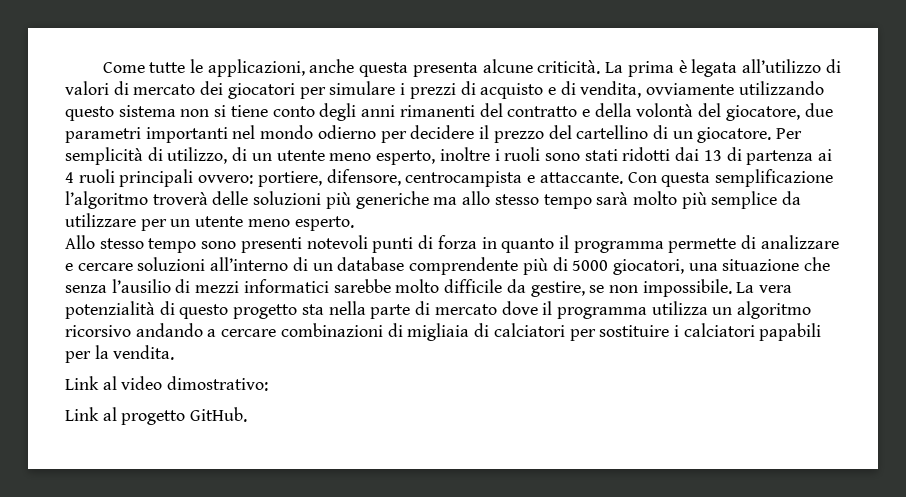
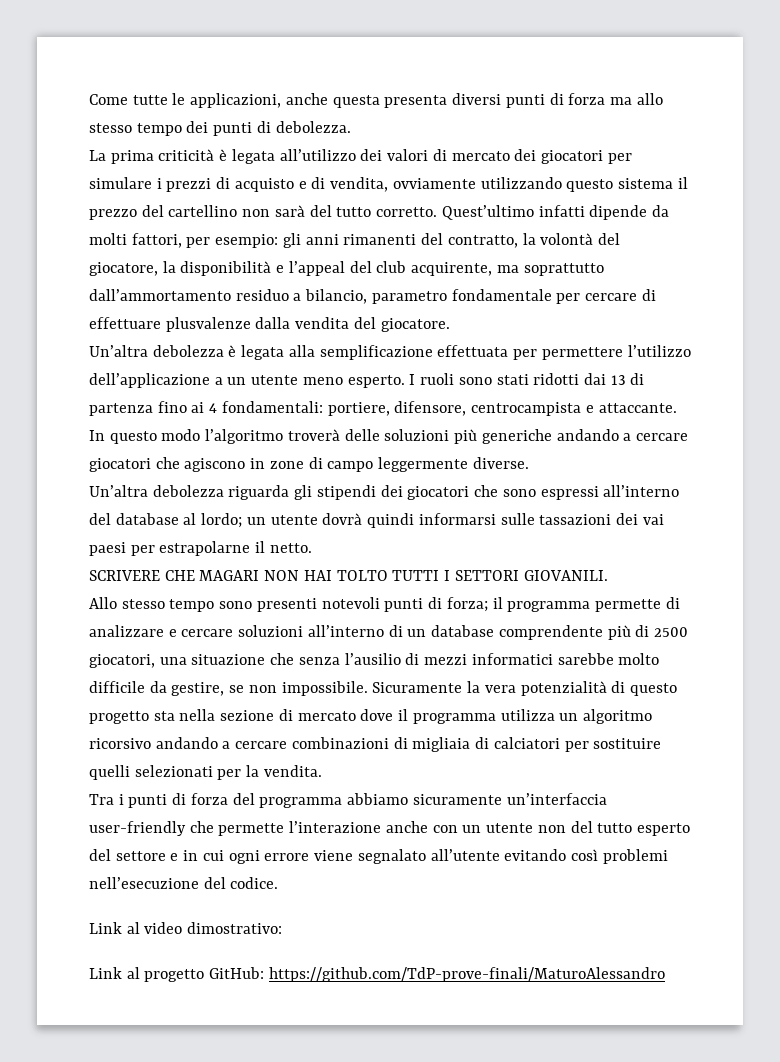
- Come tutte le applicazioni, anche questa presenta alcune criticità. La prima è legata all’utilizzo di valori di mercato dei giocatori per simulare i prezzi di acquisto e di vendita, ovviamente utilizzando questo sistema non si tiene conto degli anni rimanenti del contratto e della volontà del giocatore, due parametri importanti nel mondo odierno per decidere il prezzo del cartellino di un giocatore. Per semplicità di utilizzo, di un utente meno esperto, inoltre i ruoli sono stati ridotti dai 13 di partenza ai 4 ruoli principali ovvero: portiere, difensore, centrocampista e attaccante.
+ Come tutte le applicazioni, anche questa presenta diversi punti di forza ma allo stesso tempo dei punti di debolezza.
+ La prima criticità è legata all’utilizzo dei valori di mercato dei giocatori per simulare i prezzi di acquisto e di vendita, ovviamente utilizzando questo sistema il prezzo del cartellino non sarà del tutto corretto. Quest’ultimo infatti dipende da molti fattori, per esempio: gli anni rimanenti del contratto, la volontà del giocatore, la disponibilità e l’appeal del club acquirente, ma soprattutto dall’ammortamento residuo a bilancio, parametro fondamentale per cercare di effettuare plusvalenze dalla vendita del giocatore.
+ Un’altra debolezza è legata alla semplificazione effettuata per permettere l’utilizzo dell’applicazione a un utente meno esperto. I ruoli sono stati ridotti dai 13 di partenza fino ai 4 fondamentali: portiere, difensore, centrocampista e attaccante.
- Con questa semplificazione l’algoritmo troverà delle soluzioni più generiche ma allo stesso tempo sarà molto più semplice da utilizzare per un utente meno esperto.
+ In questo modo l’algoritmo troverà delle soluzioni più generiche andando a cercare giocatori che agiscono in zone di campo leggermente diverse.
+ Un’altra debolezza riguarda gli stipendi dei giocatori che sono espressi all’interno del database al lordo; un utente dovrà quindi informarsi sulle tassazioni dei vai paesi per estrapolarne il netto.
+ SCRIVERE CHE MAGARI NON HAI TOLTO TUTTI I SETTORI GIOVANILI.
- Allo stesso tempo sono presenti notevoli punti di forza in quanto il programma permette di analizzare e cercare soluzioni all’interno di un database comprendente più di 5000 giocatori, una situazione che senza l’ausilio di mezzi informatici sarebbe molto difficile da gestire, se non impossibile.
+ Allo stesso tempo sono presenti notevoli punti di forza; il programma permette di analizzare e cercare soluzioni all’interno di un database comprendente più di 2500 giocatori, una situazione che senza l’ausilio di mezzi informatici sarebbe molto difficile da gestire, se non impossibile.
- La vera potenzialità di questo progetto sta nella parte di mercato dove il programma utilizza un algoritmo ricorsivo andando a cercare combinazioni di migliaia di calciatori per sostituire i calciatori papabili per la vendita.
+ Sicuramente la vera potenzialità di questo progetto sta nella sezione di mercato dove il programma utilizza un algoritmo ricorsivo andando a cercare combinazioni di migliaia di calciatori per sostituire quelli selezionati per la vendita.
+ Tra i punti di forza del programma abbiamo sicuramente un’interfaccia user-friendly che permette l’interazione anche con un utente non del tutto esperto del settore e in cui ogni errore viene segnalato all’utente evitando così problemi nell’esecuzione del codice.
- Link al progetto GitHub.
+ Link al progetto GitHub: https://github.com/TdP-prove-finali/MaturoAlessandro

